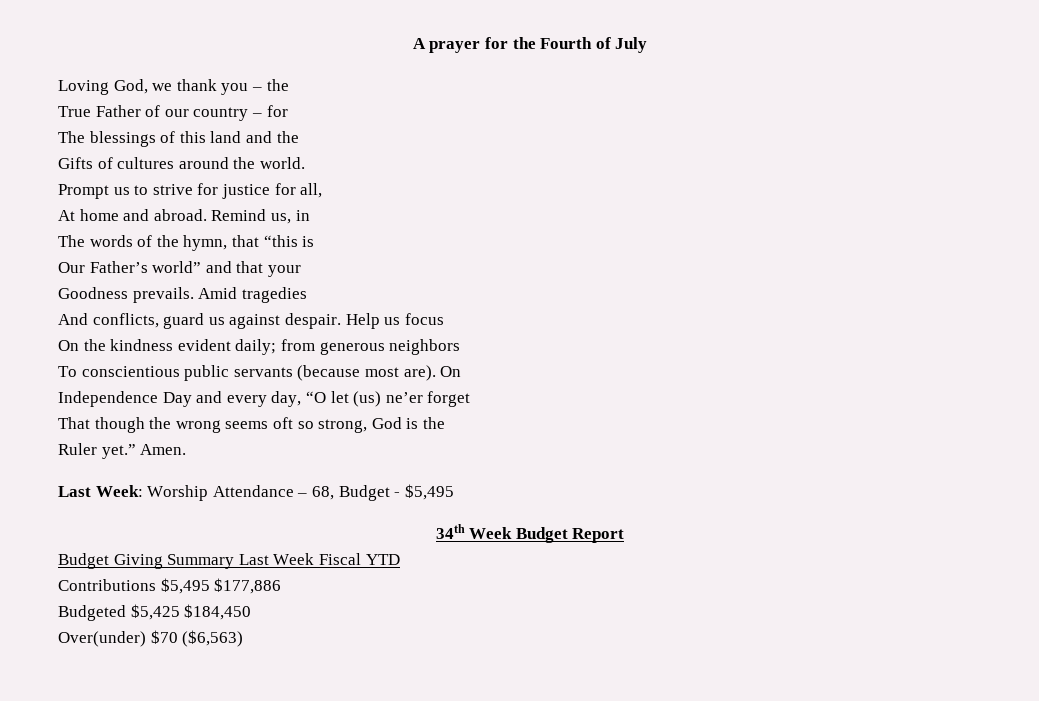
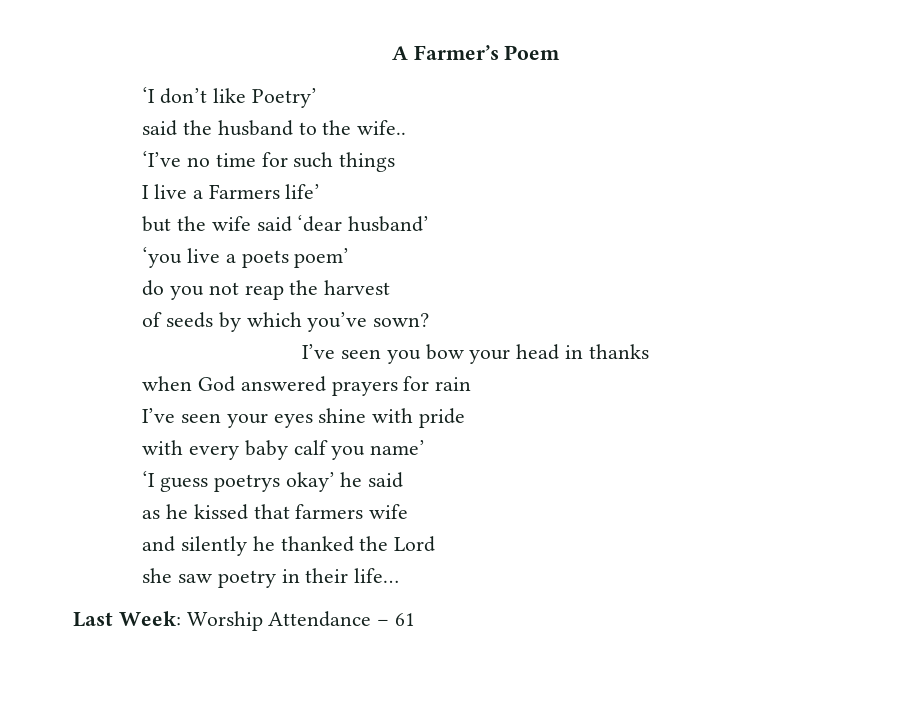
- A prayer for the Fourth of July
- Loving God, we thank you – the
- True Father of our country – for
- The blessings of this land and the
- Gifts of cultures around the world.
- Prompt us to strive for justice for all,
- At home and abroad. Remind us, in
- The words of the hymn, that “this is
- Our Father’s world” and that your
- Goodness prevails. Amid tragedies
- And conflicts, guard us against despair. Help us focus
- On the kindness evident daily; from generous neighbors
- To conscientious public servants (because most are). On
- Independence Day and every day, “O let (us) ne’er forget
- That though the wrong seems oft so strong, God is the
- Ruler yet.” Amen.
+ A Farmer’s Poem
+ ‘I don’t like Poetry’
+ said the husband to the wife..
+ ‘I’ve no time for such things
+ I live a Farmers life’
+ but the wife said ‘dear husband’
+ ‘you live a poets poem’
+ do you not reap the harvest
+ of seeds by which you’ve sown?
+ I’ve seen you bow your head in thanks
+ when God answered prayers for rain
+ I’ve seen your eyes shine with pride
+ with every baby calf you name’
+ ‘I guess poetrys okay’ he said
+ as he kissed that farmers wife
+ and silently he thanked the Lord
+ she saw poetry in their life…
- Last Week: Worship Attendance – 68, Budget - $5,495
- 34th Week Budget Report
- Budget Giving Summary Last Week Fiscal YTD
- Contributions $5,495 $177,886
- Budgeted $5,425 $184,450
- Over(under) $70 ($6,563)
+ Last Week: Worship Attendance – 61

